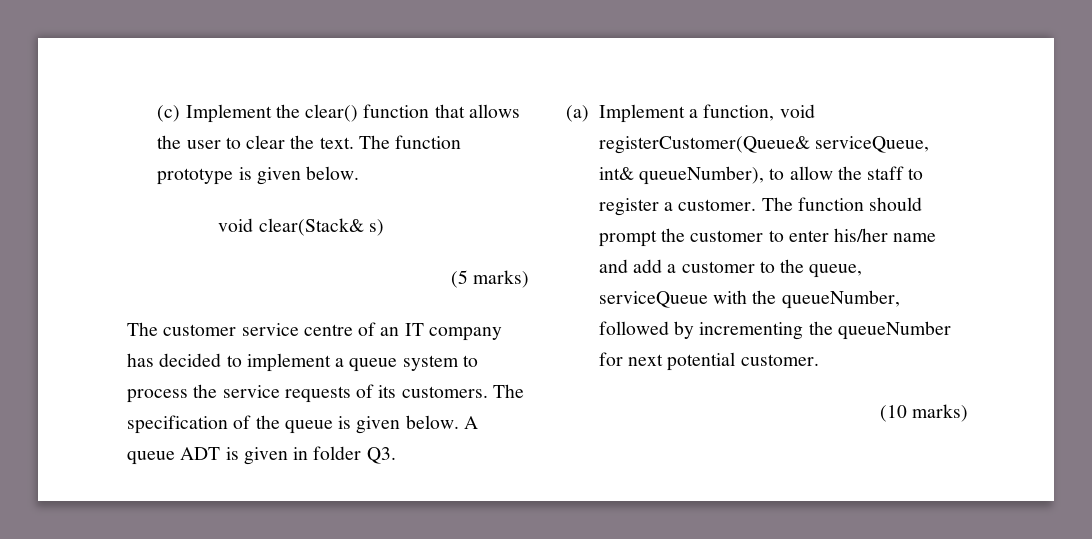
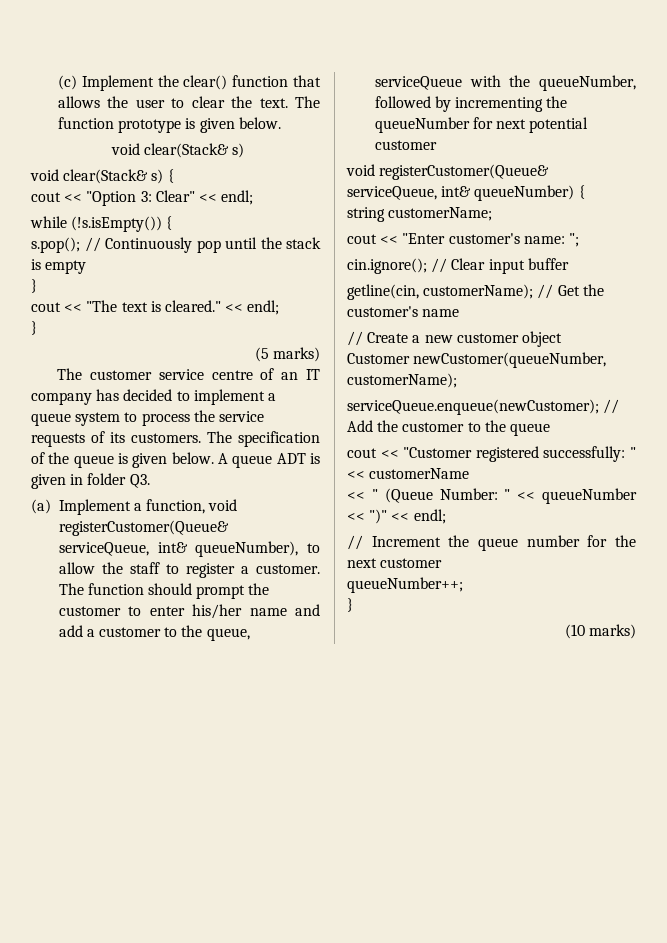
+ void clear(Stack& s) {
+ cout << "Option 3: Clear" << endl;
+ while (!s.isEmpty()) {
+ s.pop(); // Continuously pop until the stack is empty
+ }
+ cout << "The text is cleared." << endl;
+ }
- The function should prompt the customer to enter his/her name and add a customer to the queue, serviceQueue with the queueNumber, followed by incrementing the queueNumber for next potential customer.
+ The function should prompt the customer to enter his/her name and add a customer to the queue, serviceQueue with the queueNumber, followed by incrementing the queueNumber for next potential customer
+ void registerCustomer(Queue& serviceQueue, int& queueNumber) {
+ string customerName;
+ cout << "Enter customer's name: ";
+ cin.ignore(); // Clear input buffer
+ getline(cin, customerName); // Get the customer's name
+ // Create a new customer object
+ Customer newCustomer(queueNumber, customerName);
+ serviceQueue.enqueue(newCustomer); // Add the customer to the queue
+ cout << "Customer registered successfully: " << customerName
+ << " (Queue Number: " << queueNumber << ")" << endl;
+ // Increment the queue number for the next customer
+ queueNumber++;
+ }

